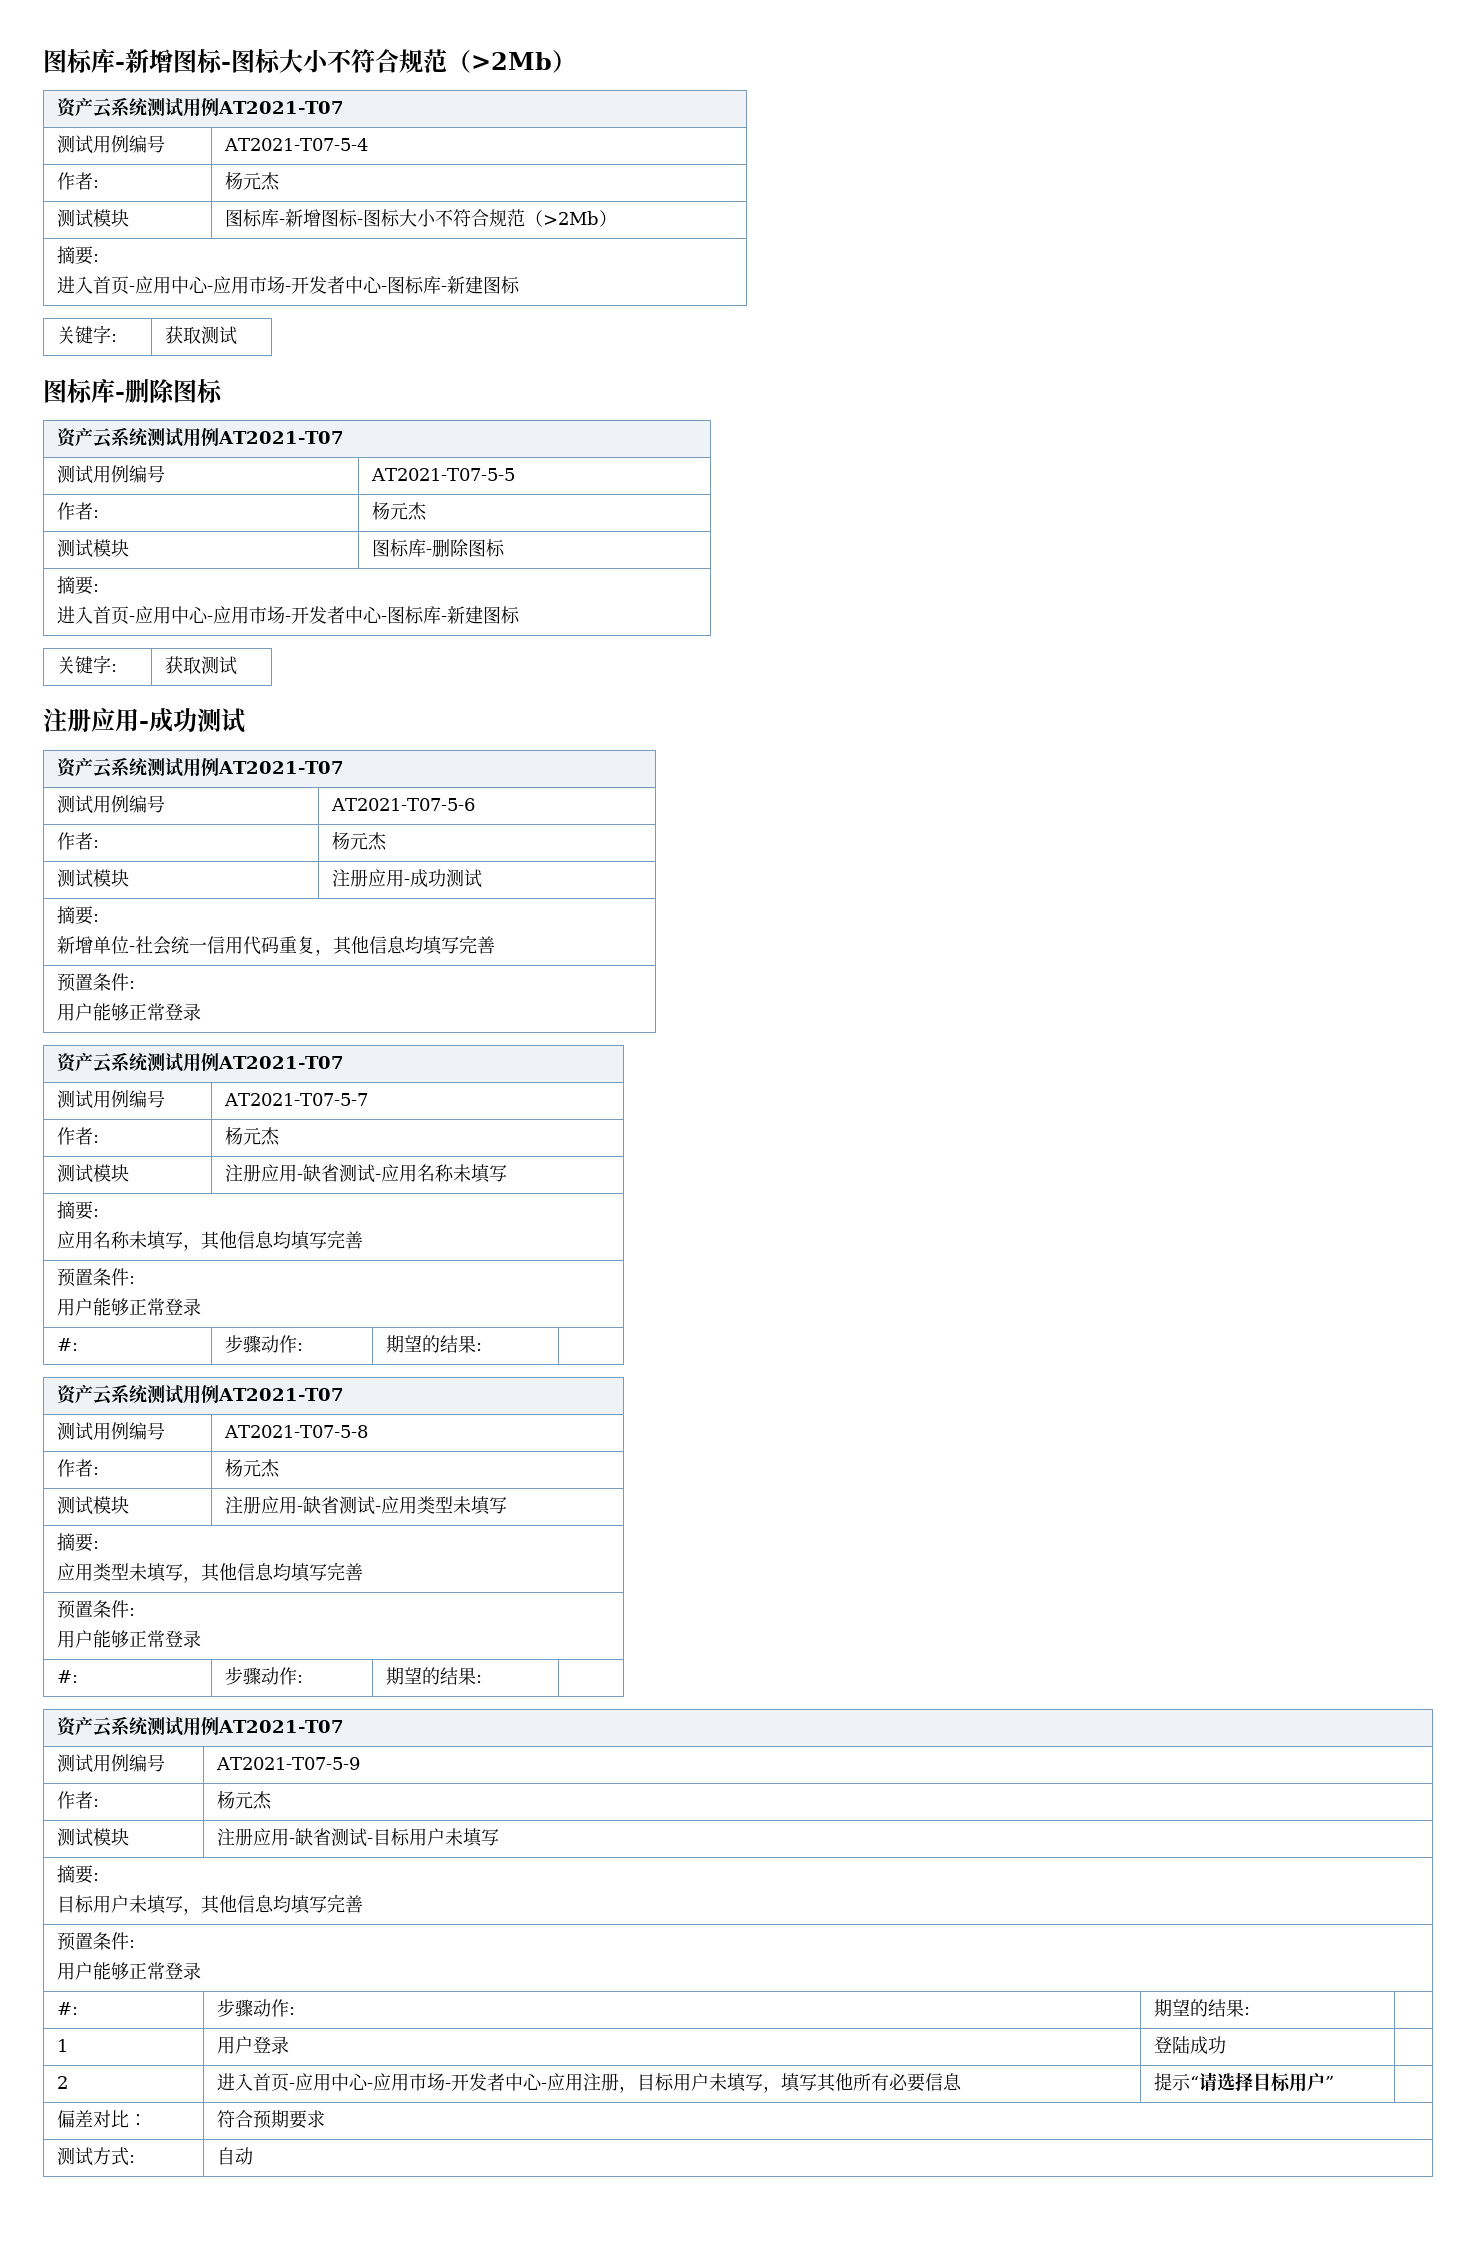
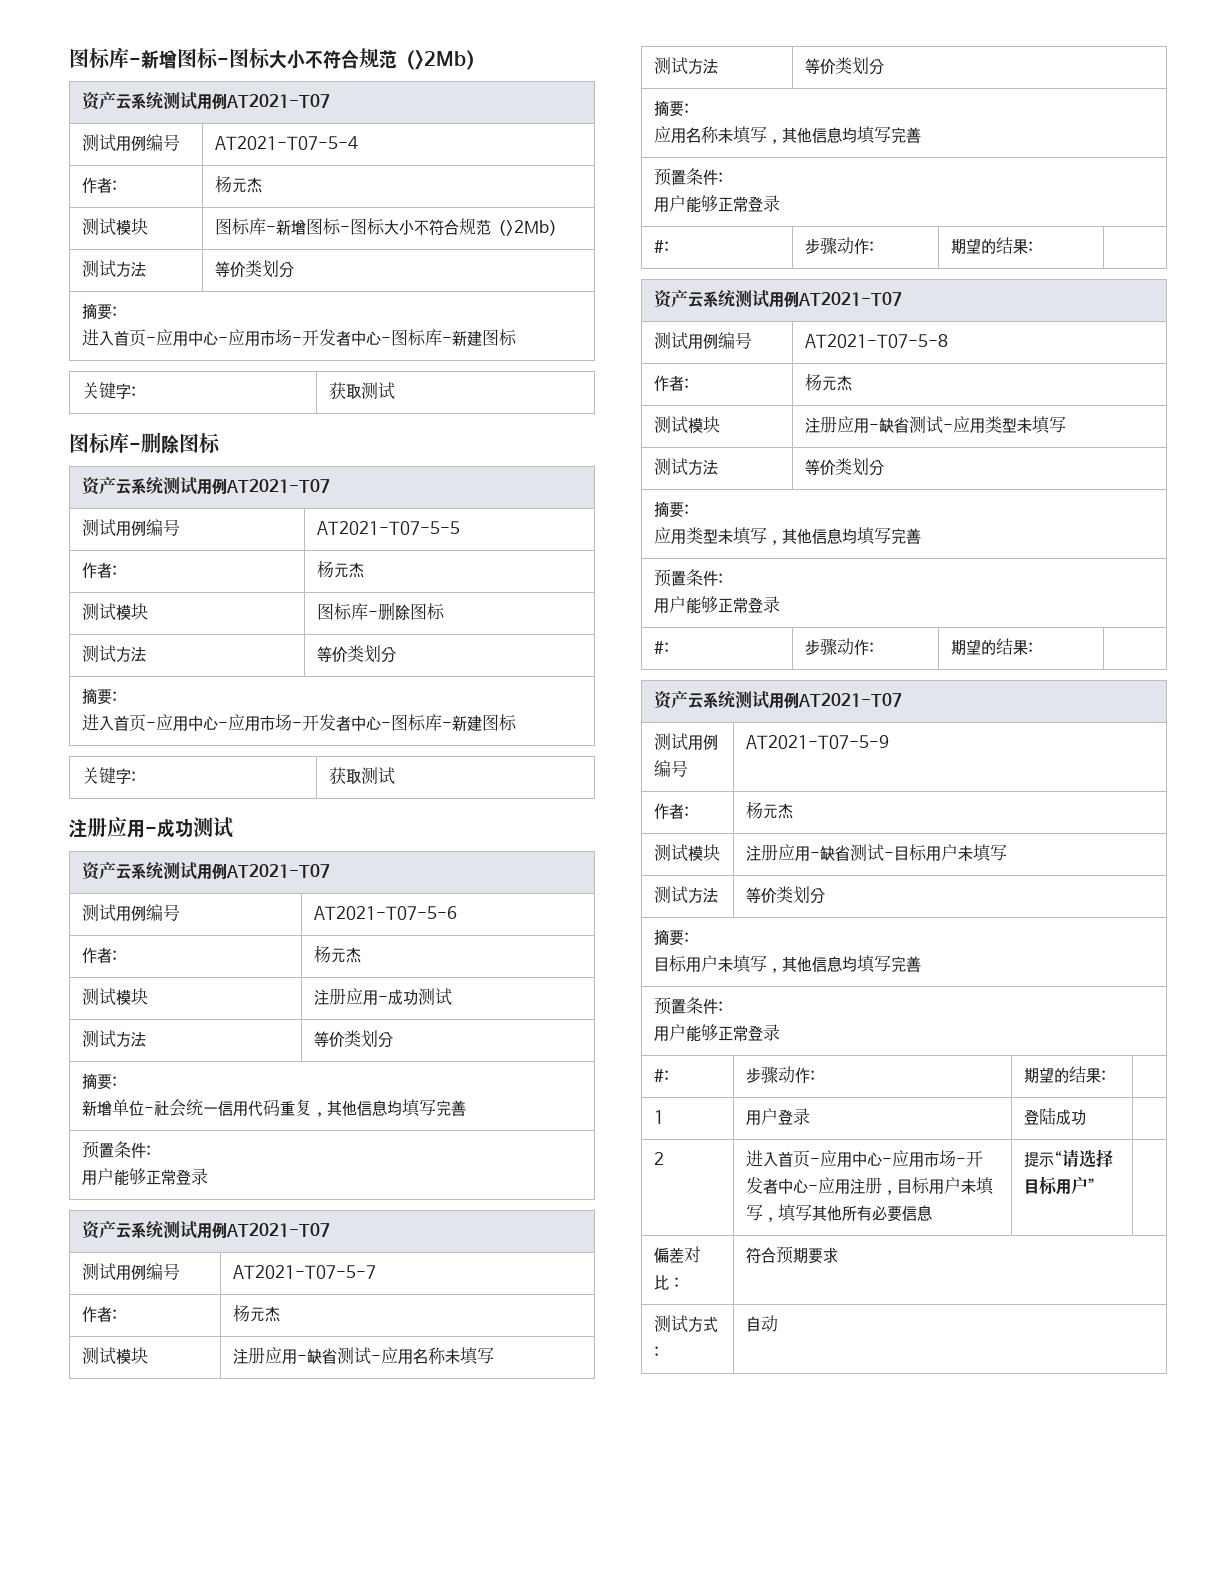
  测试模块 | 图标库-新增图标-图标大小不符合规范（>2Mb）
+ 测试方法 | 等价类划分
  测试模块 | 图标库-删除图标
+ 测试方法 | 等价类划分
  测试模块 | 注册应用-成功测试
+ 测试方法 | 等价类划分
  测试模块 | 注册应用-缺省测试-应用名称未填写
+ 测试方法 | 等价类划分
  测试模块 | 注册应用-缺省测试-应用类型未填写
+ 测试方法 | 等价类划分
  测试模块 | 注册应用-缺省测试-目标用户未填写
+ 测试方法 | 等价类划分

